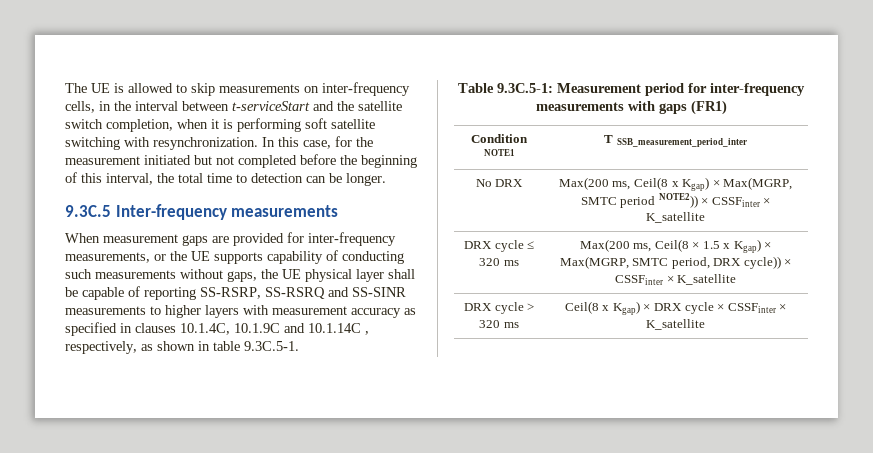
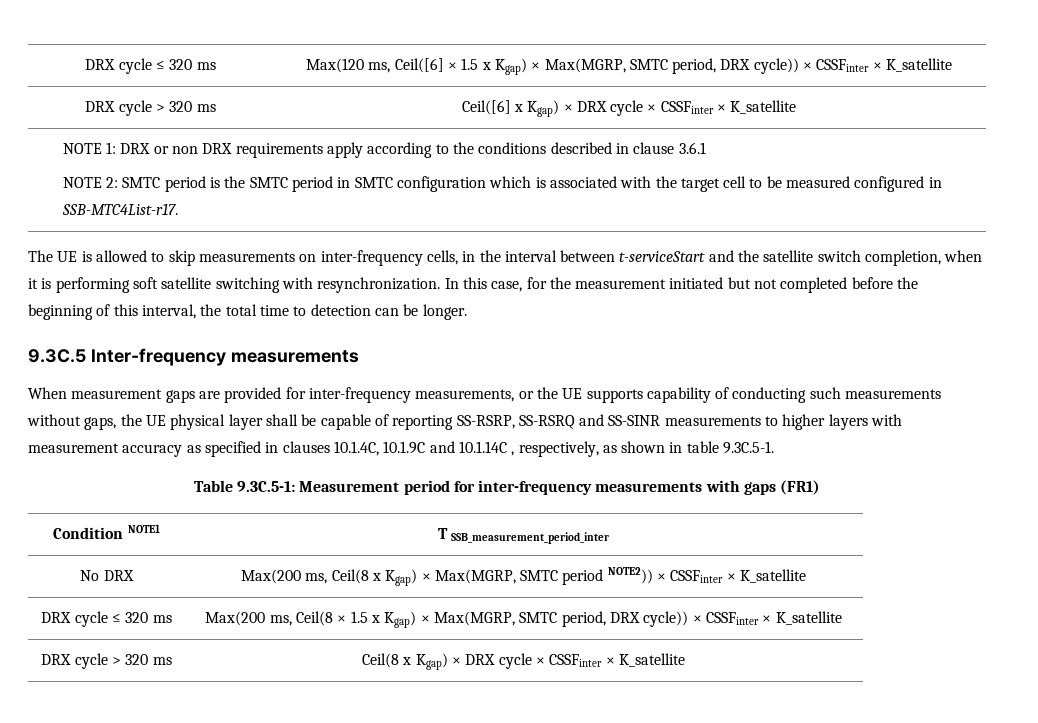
+ DRX cycle ≤ 320 ms | Max(120 ms, Ceil([6] × 1.5 x Kgap) × Max(MGRP, SMTC period, DRX cycle)) × CSSFinter × K_satellite
+ DRX cycle > 320 ms | Ceil([6] x Kgap) × DRX cycle × CSSFinter × K_satellite
+ NOTE 1: DRX or non DRX requirements apply according to the conditions described in clause 3.6.1
+ NOTE 2: SMTC period is the SMTC period in SMTC configuration which is associated with the target cell to be measured configured in SSB-MTC4List-r17.

